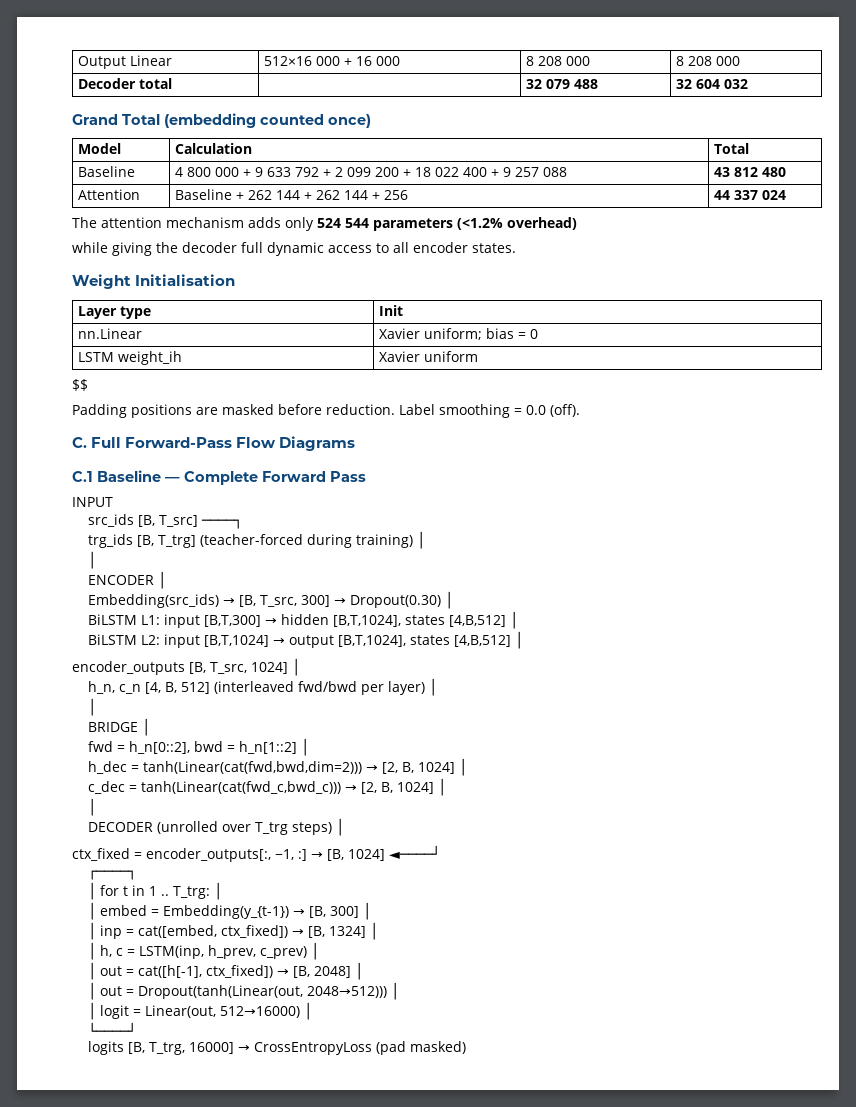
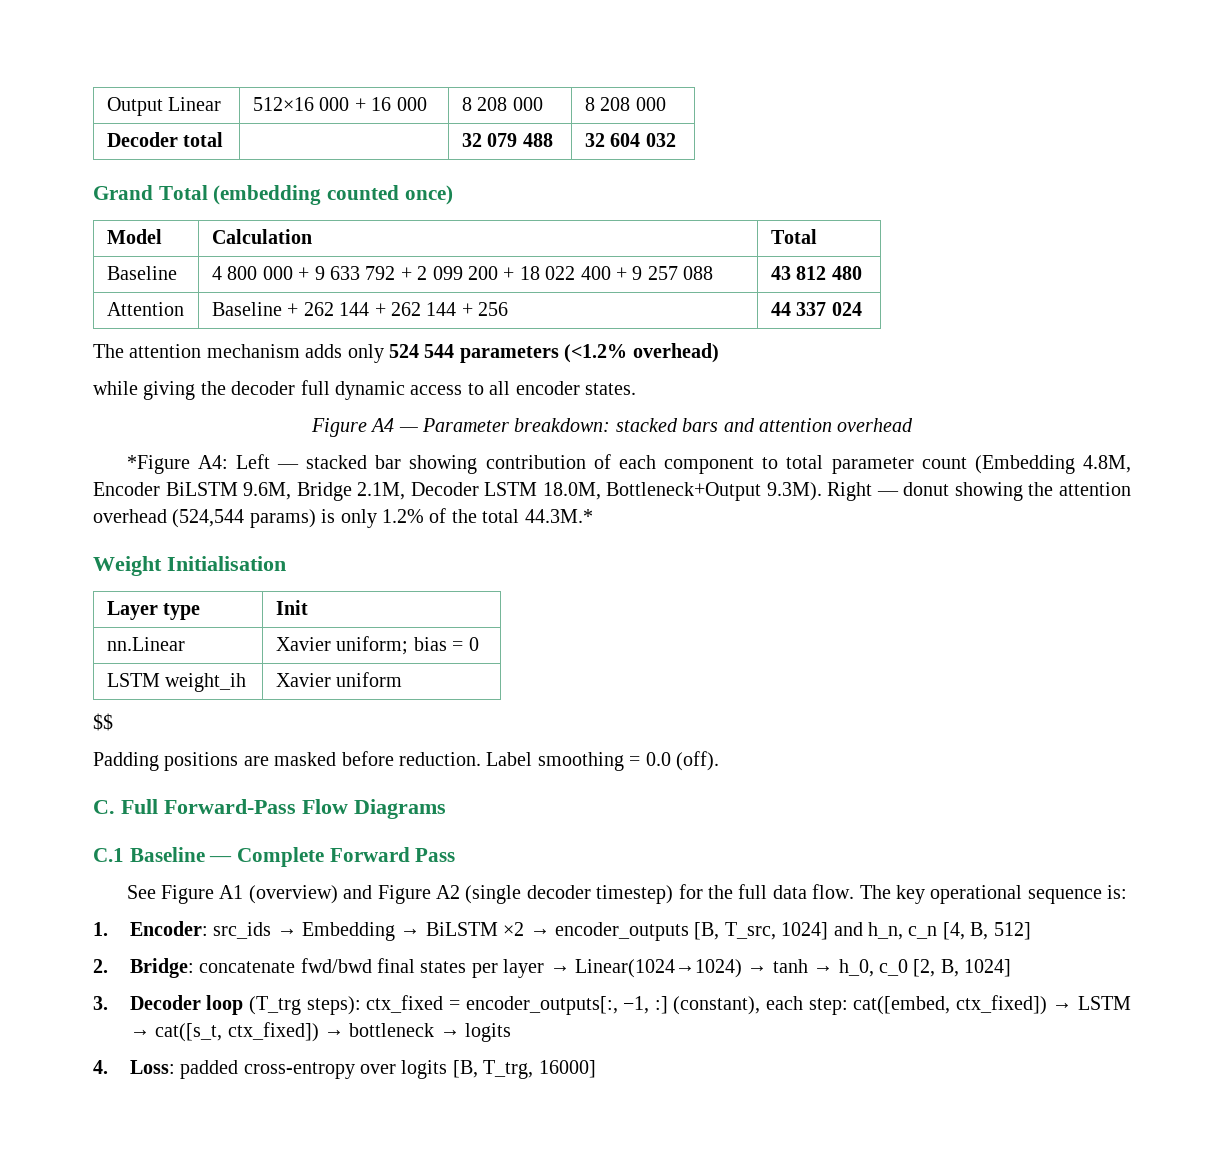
+ Figure A4 — Parameter breakdown: stacked bars and attention overhead
+ *Figure A4: Left — stacked bar showing contribution of each component to total parameter count (Embedding 4.8M, Encoder BiLSTM 9.6M, Bridge 2.1M, Decoder LSTM 18.0M, Bottleneck+Output 9.3M). Right — donut showing the attention overhead (524,544 params) is only 1.2% of the total 44.3M.*
- INPUT
- src_ids [B, T_src] ────┐
- trg_ids [B, T_trg] (teacher-forced during training) │
- │
- ENCODER │
- Embedding(src_ids) → [B, T_src, 300] → Dropout(0.30) │
- BiLSTM L1: input [B,T,300] → hidden [B,T,1024], states [4,B,512] │
- BiLSTM L2: input [B,T,1024] → output [B,T,1024], states [4,B,512] │
- encoder_outputs [B, T_src, 1024] │
- h_n, c_n [4, B, 512] (interleaved fwd/bwd per layer) │
- │
- BRIDGE │
- fwd = h_n[0::2], bwd = h_n[1::2] │
- h_dec = tanh(Linear(cat(fwd,bwd,dim=2))) → [2, B, 1024] │
- c_dec = tanh(Linear(cat(fwd_c,bwd_c))) → [2, B, 1024] │
- │
- DECODER (unrolled over T_trg steps) │
- ctx_fixed = encoder_outputs[:, −1, :] → [B, 1024] ◄────┘
- ┌────┐
- │ for t in 1 .. T_trg: │
- │ embed = Embedding(y_{t-1}) → [B, 300] │
- │ inp = cat([embed, ctx_fixed]) → [B, 1324] │
- │ h, c = LSTM(inp, h_prev, c_prev) │
- │ out = cat([h[-1], ctx_fixed]) → [B, 2048] │
- │ out = Dropout(tanh(Linear(out, 2048→512))) │
- │ logit = Linear(out, 512→16000) │
- └────┘
- logits [B, T_trg, 16000] → CrossEntropyLoss (pad masked)
+ See Figure A1 (overview) and Figure A2 (single decoder timestep) for the full data flow. The key operational sequence is:
+ 1. Encoder: src_ids → Embedding → BiLSTM ×2 → encoder_outputs [B, T_src, 1024] and h_n, c_n [4, B, 512]
+ 2. Bridge: concatenate fwd/bwd final states per layer → Linear(1024→1024) → tanh → h_0, c_0 [2, B, 1024]
+ 3. Decoder loop (T_trg steps): ctx_fixed = encoder_outputs[:, −1, :] (constant), each step: cat([embed, ctx_fixed]) → LSTM → cat([s_t, ctx_fixed]) → bottleneck → logits
+ 4. Loss: padded cross-entropy over logits [B, T_trg, 16000]

